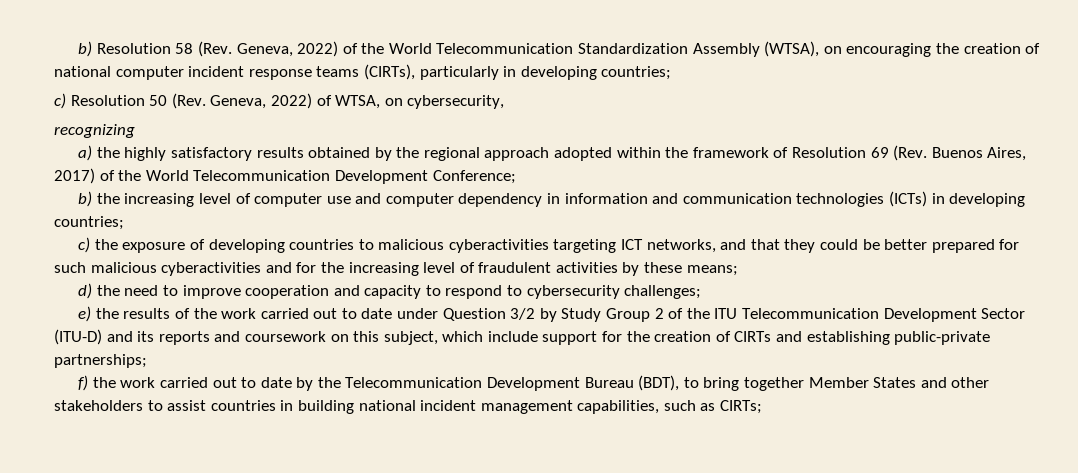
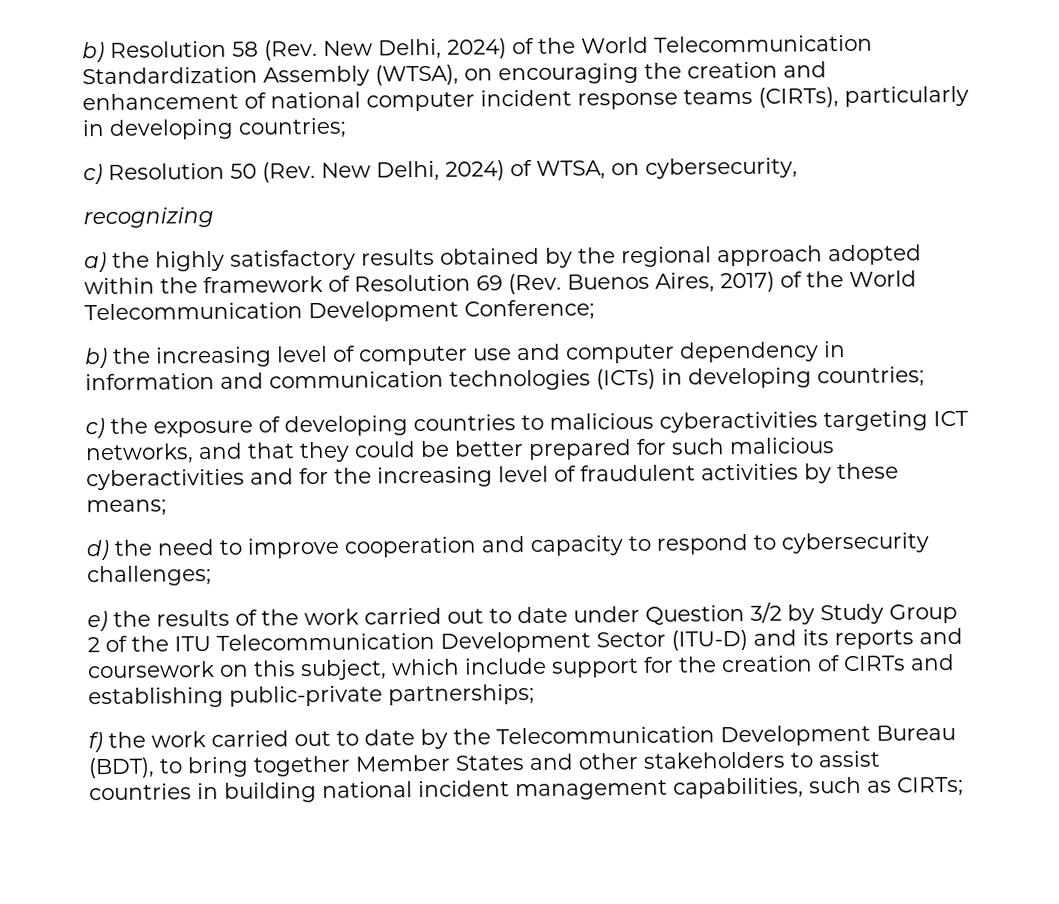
- b) Resolution 58 (Rev. Geneva, 2022) of the World Telecommunication Standardization Assembly (WTSA), on encouraging the creation of national computer incident response teams (CIRTs), particularly in developing countries;
+ b) Resolution 58 (Rev. New Delhi, 2024) of the World Telecommunication Standardization Assembly (WTSA), on encouraging the creation and enhancement of national computer incident response teams (CIRTs), particularly in developing countries;
- c) Resolution 50 (Rev. Geneva, 2022) of WTSA, on cybersecurity,
+ c) Resolution 50 (Rev. New Delhi, 2024) of WTSA, on cybersecurity,

